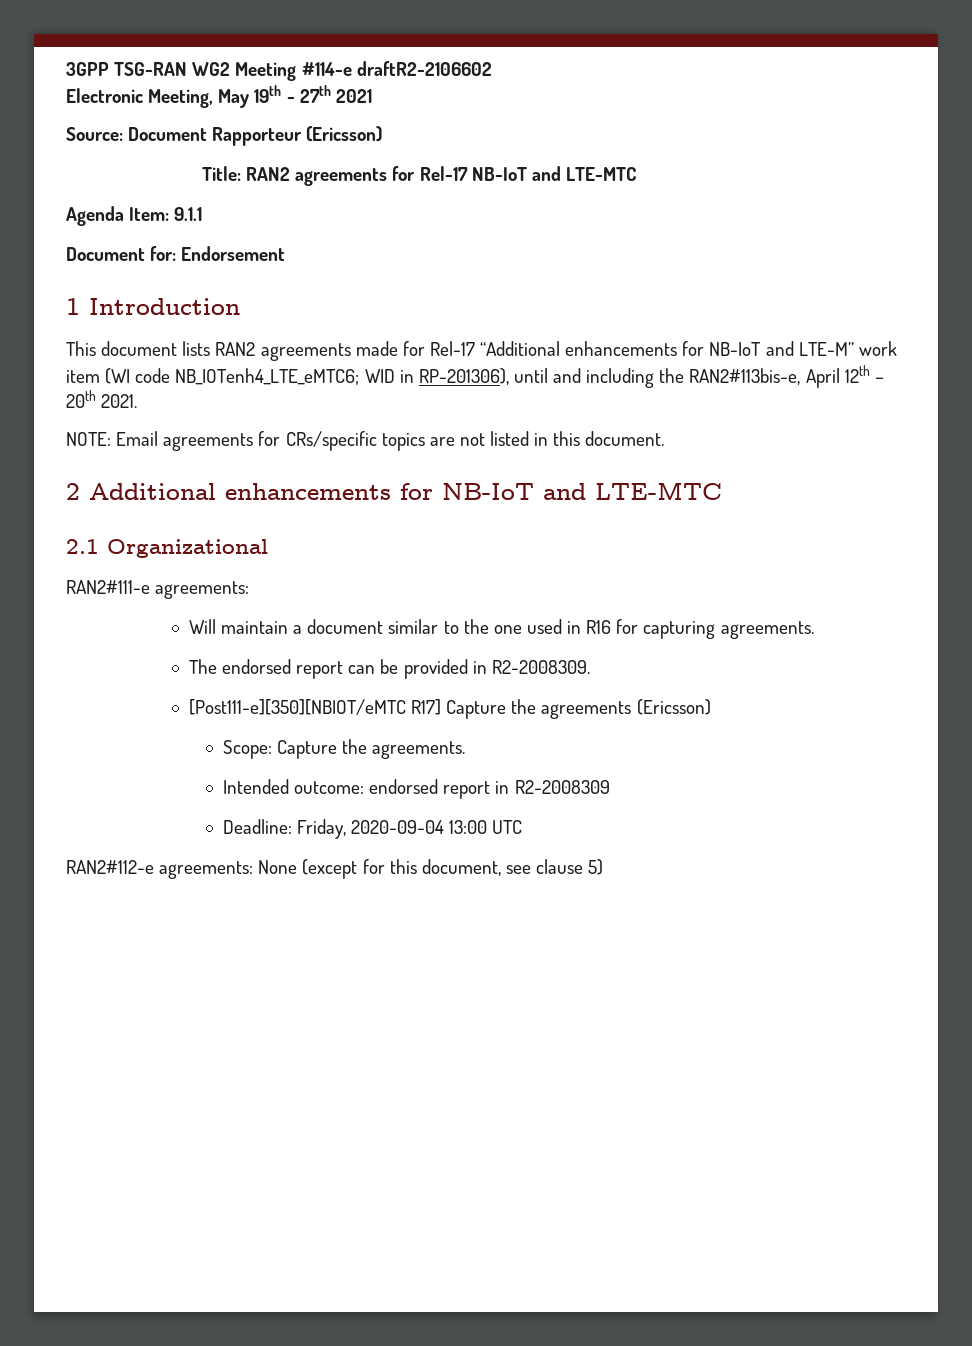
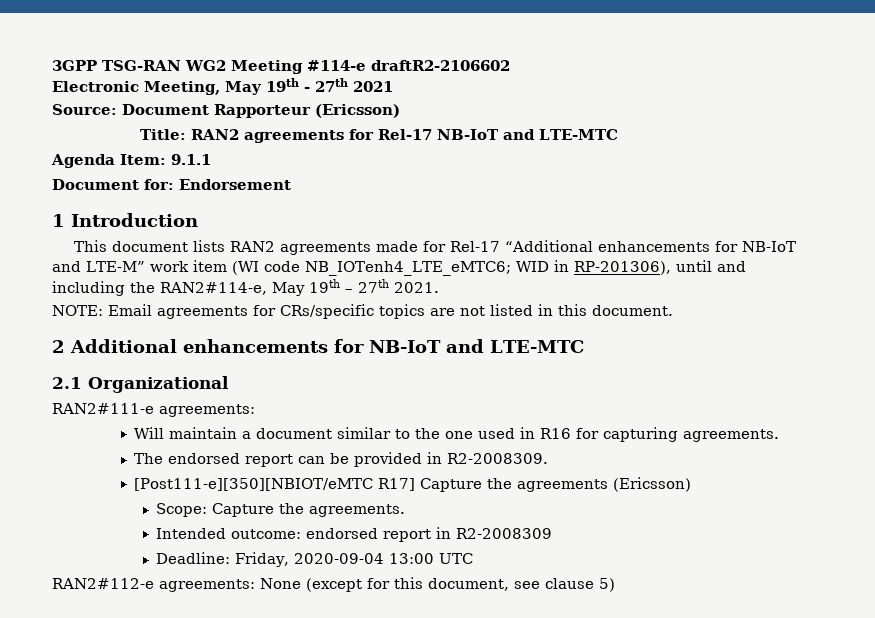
- This document lists RAN2 agreements made for Rel-17 “Additional enhancements for NB-IoT and LTE-M” work item (WI code NB_IOTenh4_LTE_eMTC6; WID in RP-201306), until and including the RAN2#113bis-e, April 12th – 20th 2021.
+ This document lists RAN2 agreements made for Rel-17 “Additional enhancements for NB-IoT and LTE-M” work item (WI code NB_IOTenh4_LTE_eMTC6; WID in RP-201306), until and including the RAN2#114-e, May 19th – 27th 2021.

